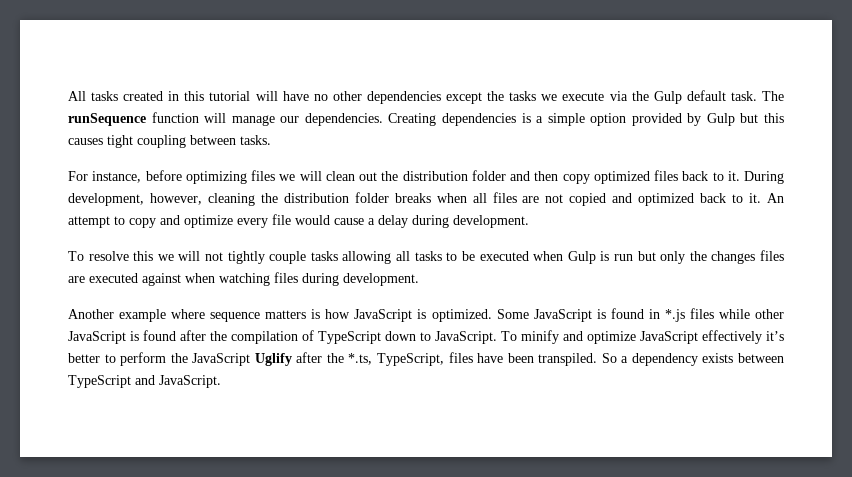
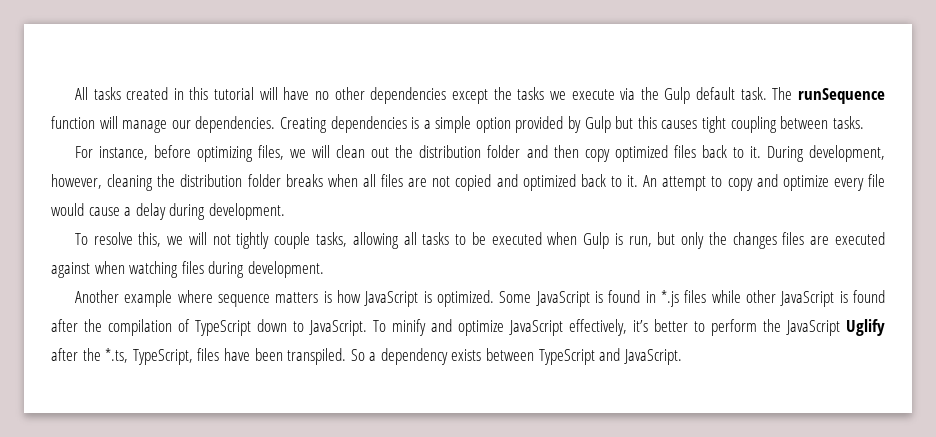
- For instance, before optimizing files we will clean out the distribution folder and then copy optimized files back to it.
+ For instance, before optimizing files, we will clean out the distribution folder and then copy optimized files back to it.
- To resolve this we will not tightly couple tasks allowing all tasks to be executed when Gulp is run but only the changes files are executed against when watching files during development.
+ To resolve this, we will not tightly couple tasks, allowing all tasks to be executed when Gulp is run, but only the changes files are executed against when watching files during development.
- To minify and optimize JavaScript effectively it’s better to perform the JavaScript Uglify after the *.ts, TypeScript, files have been transpiled.
+ To minify and optimize JavaScript effectively, it’s better to perform the JavaScript Uglify after the *.ts, TypeScript, files have been transpiled.

